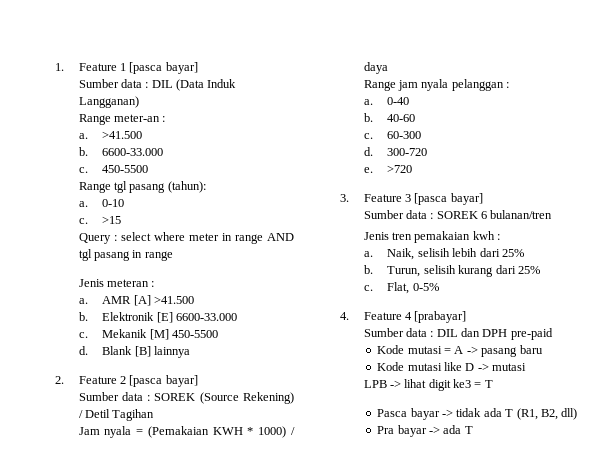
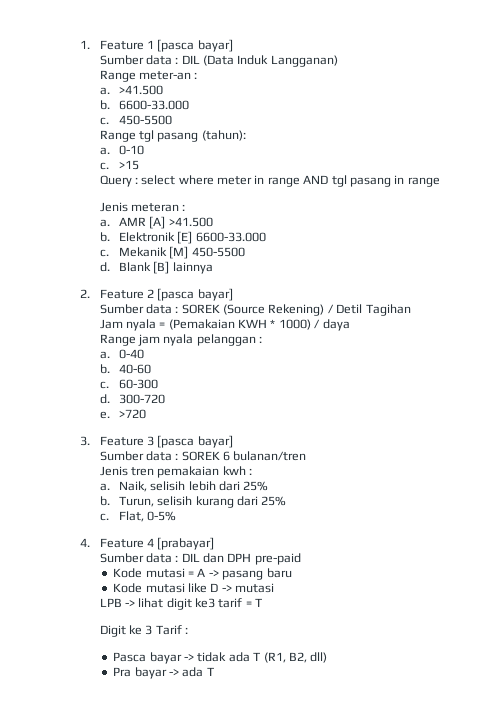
- LPB -> lihat digit ke3 = T
+ LPB -> lihat digit ke3 tarif = T
+ Digit ke 3 Tarif :

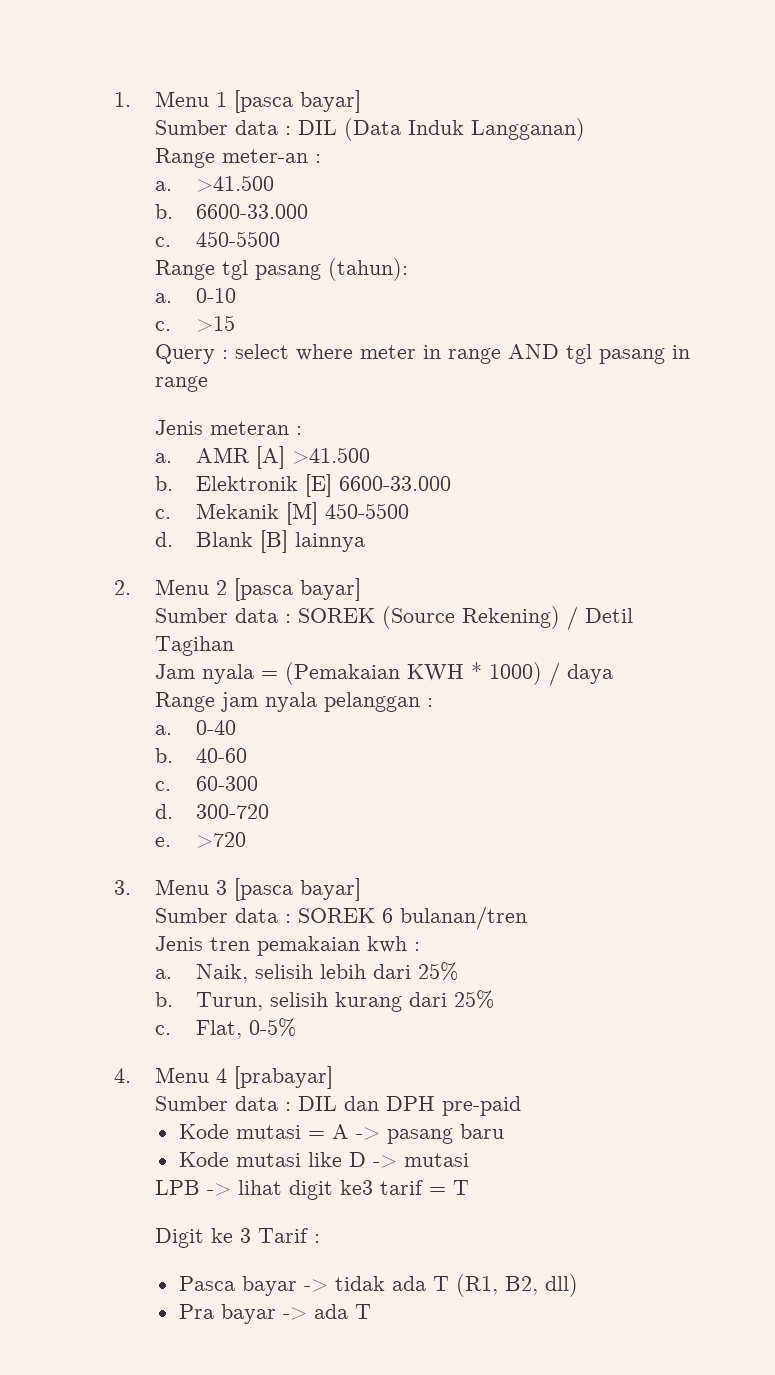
- 1. Feature 1 [pasca bayar]
+ 1. Menu 1 [pasca bayar]
- 2. Feature 2 [pasca bayar]
+ 2. Menu 2 [pasca bayar]
- 3. Feature 3 [pasca bayar]
+ 3. Menu 3 [pasca bayar]
- 4. Feature 4 [prabayar]
+ 4. Menu 4 [prabayar]

